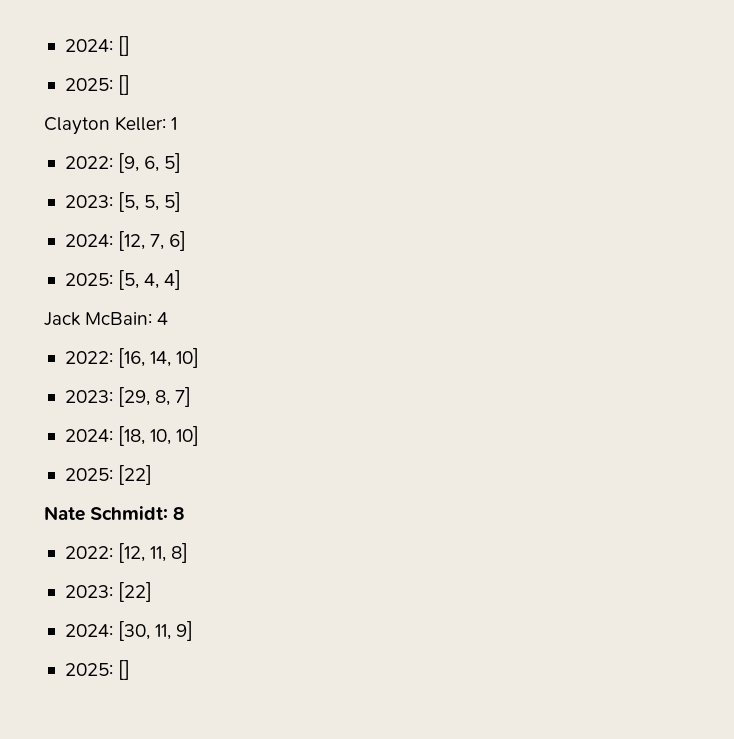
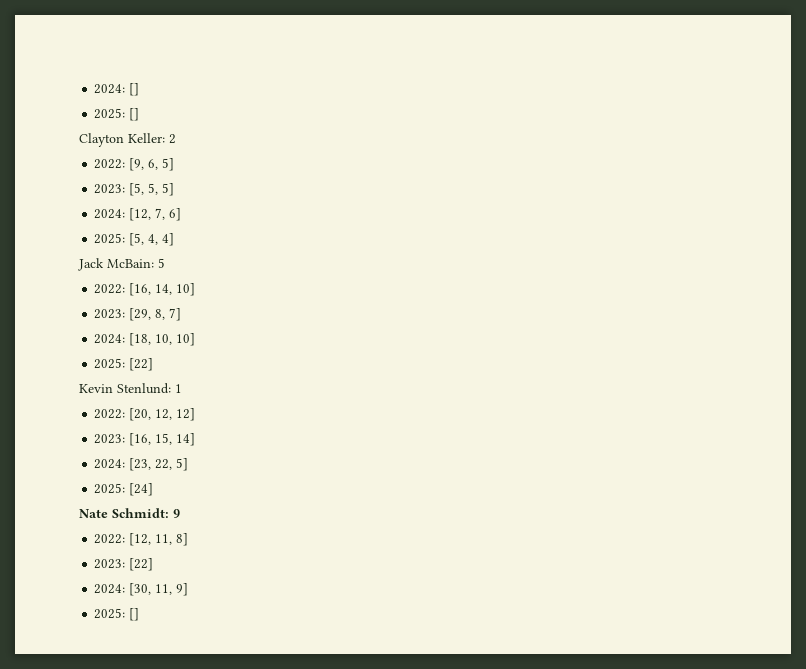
- Clayton Keller: 1
+ Clayton Keller: 2
- Jack McBain: 4
+ Jack McBain: 5
+ Kevin Stenlund: 1
+ 2022: [20, 12, 12]
+ 2023: [16, 15, 14]
+ 2024: [23, 22, 5]
+ 2025: [24]
- Nate Schmidt: 8
+ Nate Schmidt: 9

